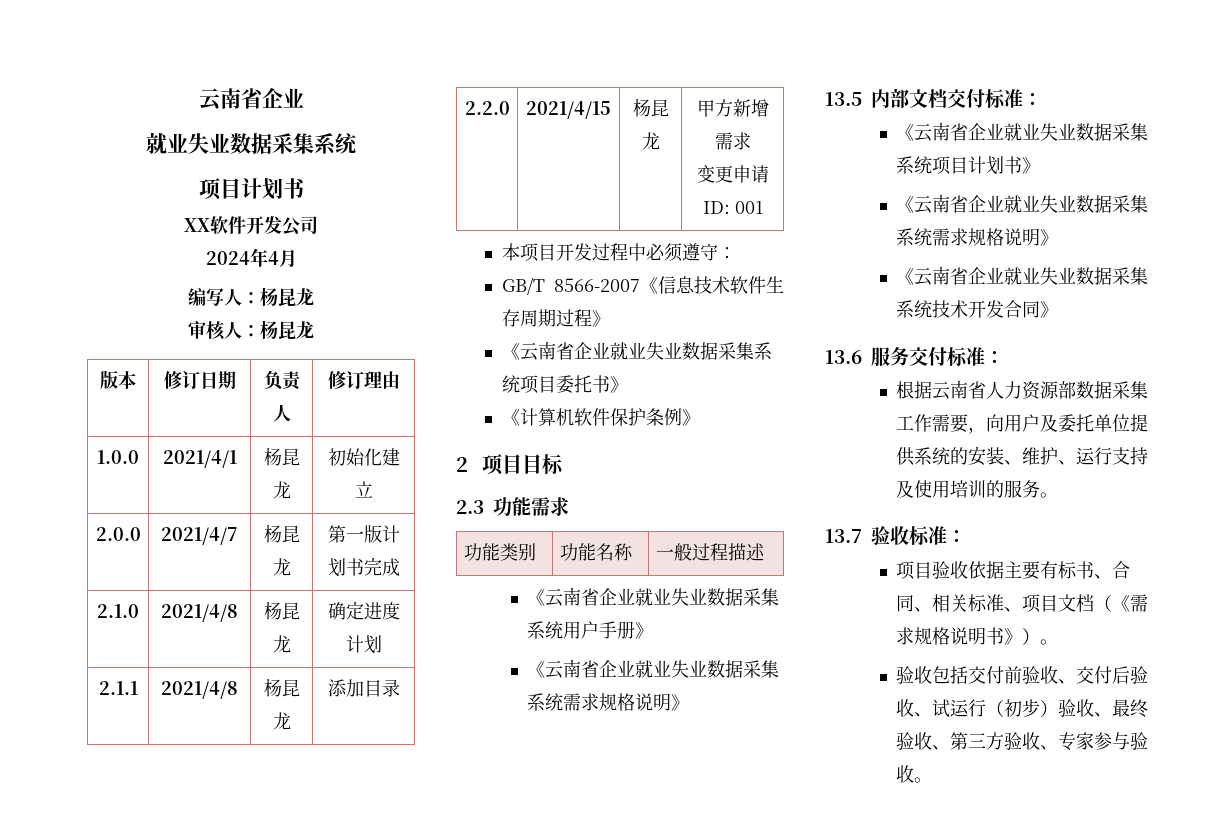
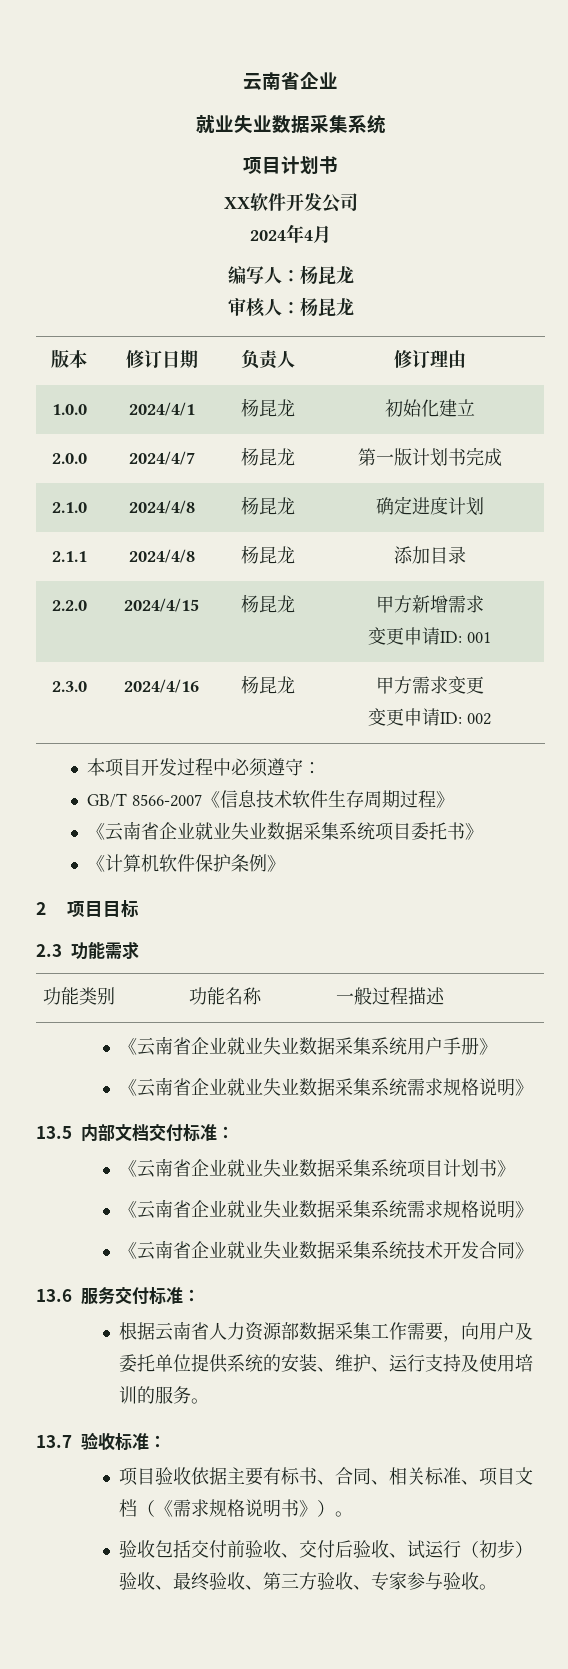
- 1.0.0 | 2021/4/1 | 杨昆龙 | 初始化建立
+ 1.0.0 | 2024/4/1 | 杨昆龙 | 初始化建立
- 2.0.0 | 2021/4/7 | 杨昆龙 | 第一版计划书完成
+ 2.0.0 | 2024/4/7 | 杨昆龙 | 第一版计划书完成
- 2.1.0 | 2021/4/8 | 杨昆龙 | 确定进度计划
+ 2.1.0 | 2024/4/8 | 杨昆龙 | 确定进度计划
- 2.1.1 | 2021/4/8 | 杨昆龙 | 添加目录
+ 2.1.1 | 2024/4/8 | 杨昆龙 | 添加目录
- 2.2.0 | 2021/4/15 | 杨昆龙 | 甲方新增需求
+ 2.2.0 | 2024/4/15 | 杨昆龙 | 甲方新增需求
+ 2.3.0 | 2024/4/16 | 杨昆龙 | 甲方需求变更
+ 变更申请ID: 002

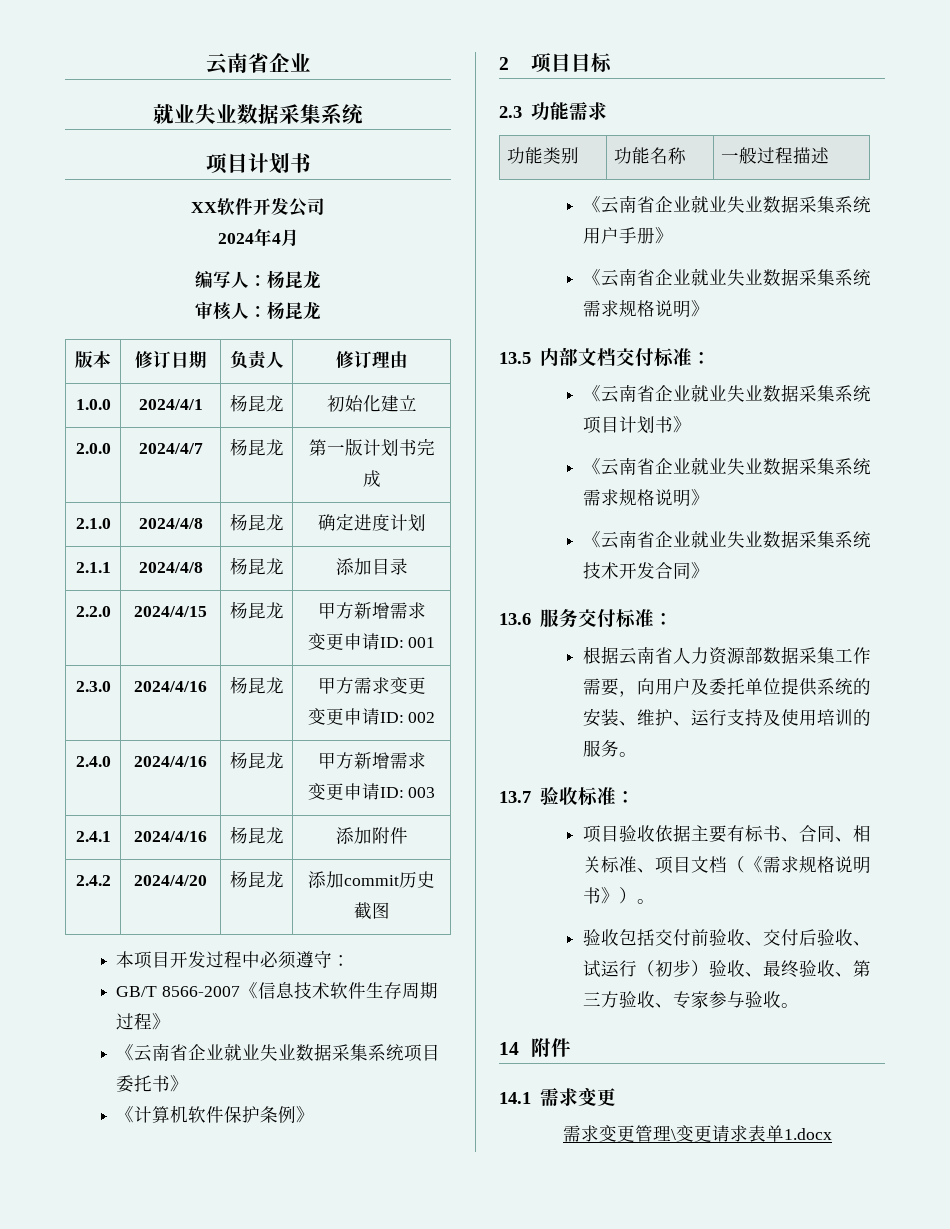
+ 2.4.0 | 2024/4/16 | 杨昆龙 | 甲方新增需求
+ 变更申请ID: 003
+ 2.4.1 | 2024/4/16 | 杨昆龙 | 添加附件
+ 2.4.2 | 2024/4/20 | 杨昆龙 | 添加commit历史截图
+ 14附件
+ 14.1需求变更
+ 需求变更管理\变更请求表单1.docx

